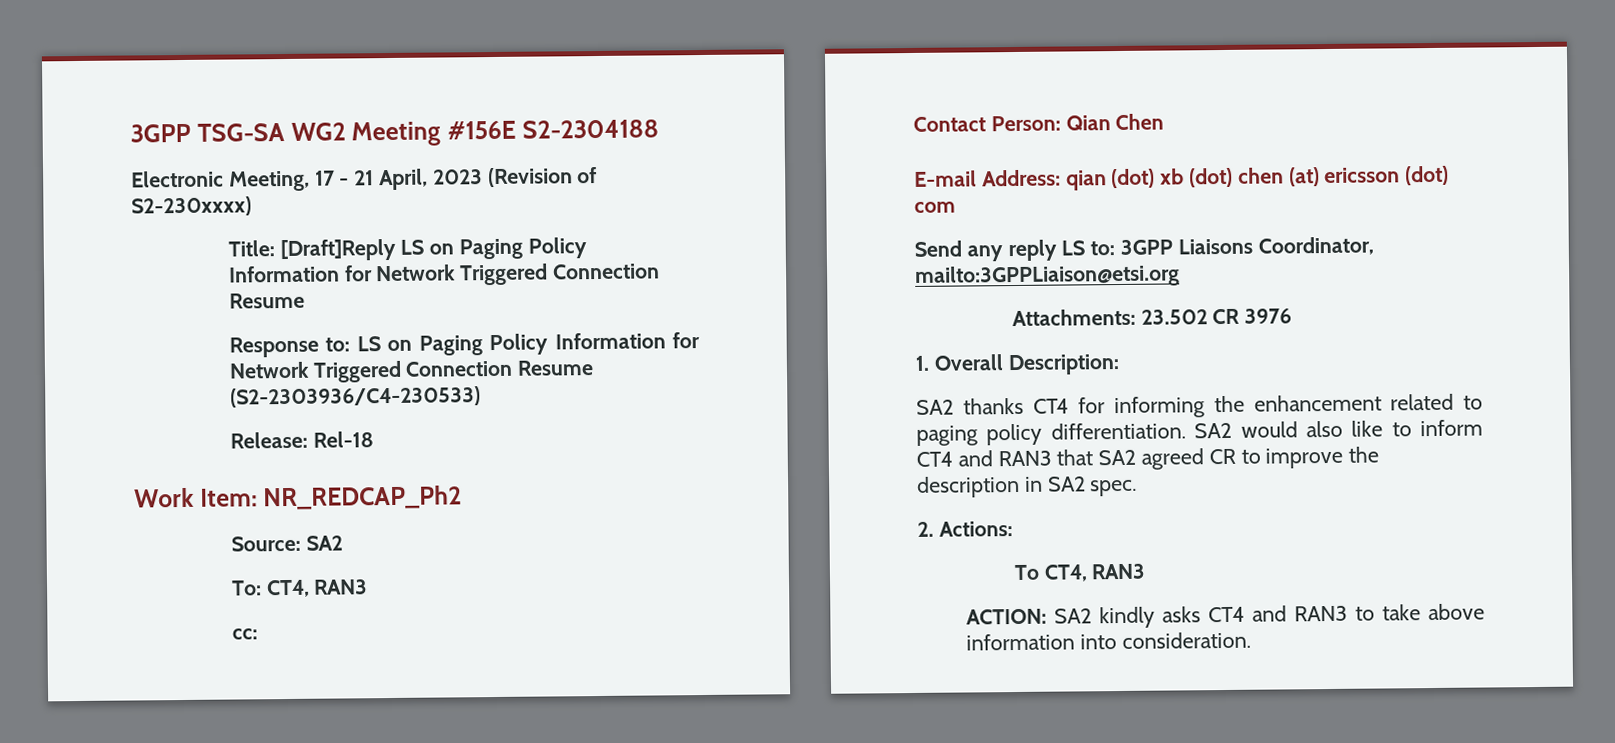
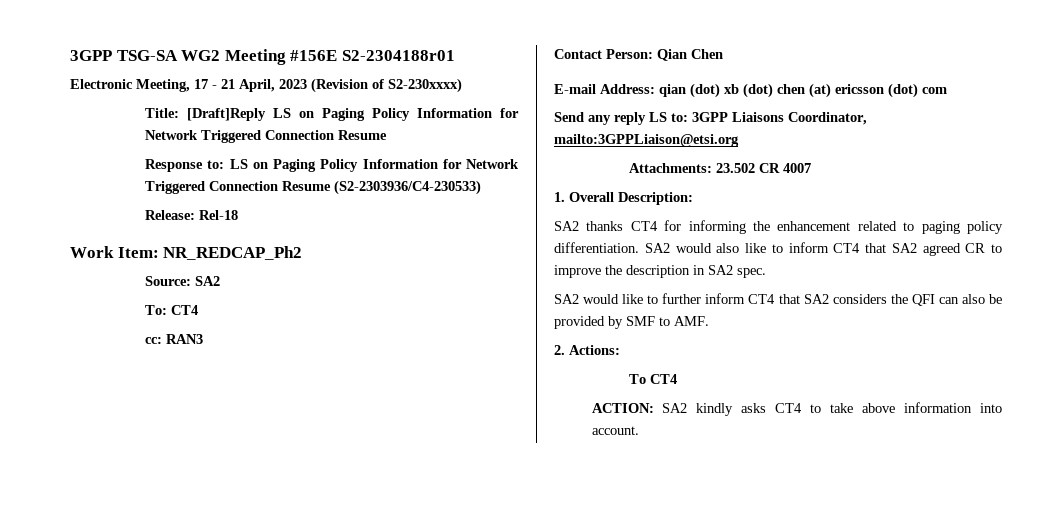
- 3GPP TSG-SA WG2 Meeting #156E S2-2304188
+ 3GPP TSG-SA WG2 Meeting #156E S2-2304188r01
- To: CT4, RAN3
+ To: CT4
- cc:
+ cc: RAN3
- Attachments: 23.502 CR 3976
+ Attachments: 23.502 CR 4007
- SA2 would also like to inform CT4 and RAN3 that SA2 agreed CR to improve the description in SA2 spec.
+ SA2 would also like to inform CT4 that SA2 agreed CR to improve the description in SA2 spec.
+ SA2 would like to further inform CT4 that SA2 considers the QFI can also be provided by SMF to AMF.
- To CT4, RAN3
+ To CT4
- ACTION: SA2 kindly asks CT4 and RAN3 to take above information into consideration.
+ ACTION: SA2 kindly asks CT4 to take above information into account.

